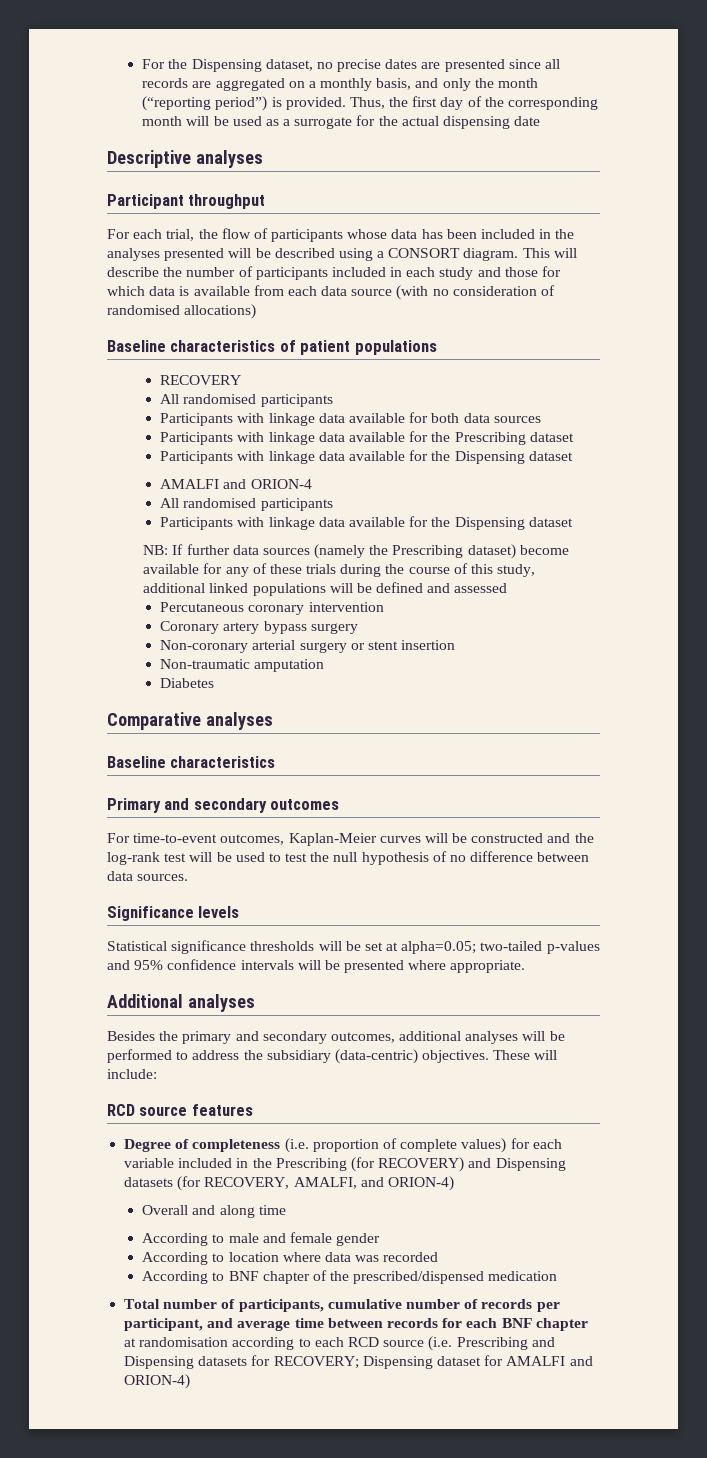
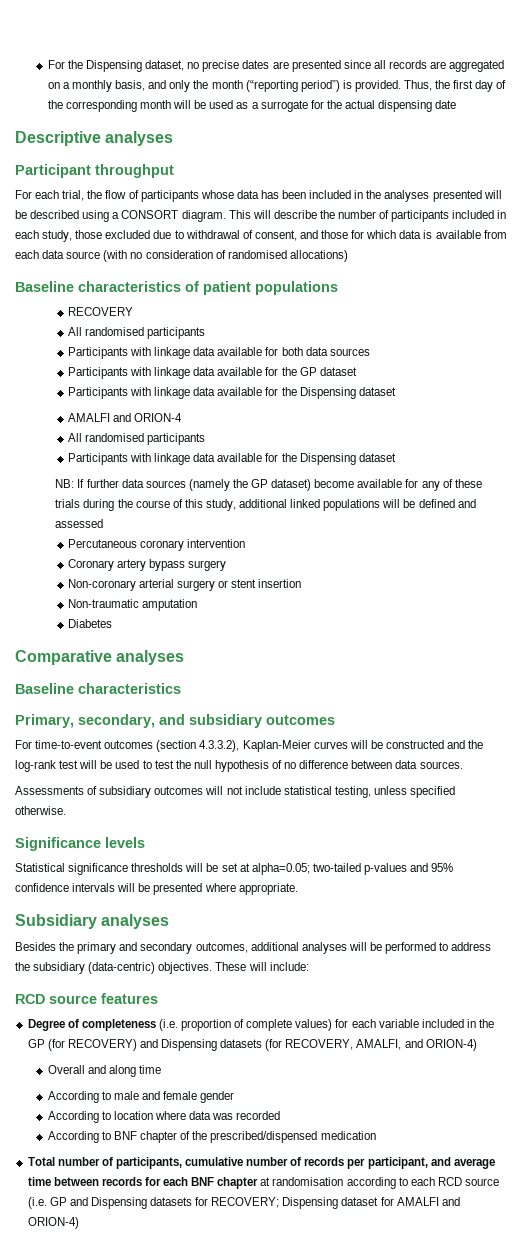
- This will describe the number of participants included in each study and those for which data is available from each data source (with no consideration of randomised allocations)
+ This will describe the number of participants included in each study, those excluded due to withdrawal of consent, and those for which data is available from each data source (with no consideration of randomised allocations)
- Participants with linkage data available for the Prescribing dataset
+ Participants with linkage data available for the GP dataset
- NB: If further data sources (namely the Prescribing dataset) become available for any of these trials during the course of this study, additional linked populations will be defined and assessed
+ NB: If further data sources (namely the GP dataset) become available for any of these trials during the course of this study, additional linked populations will be defined and assessed
- Primary and secondary outcomes
+ Primary, secondary, and subsidiary outcomes
- For time-to-event outcomes, Kaplan-Meier curves will be constructed and the log-rank test will be used to test the null hypothesis of no difference between data sources.
+ For time-to-event outcomes (section 4.3.3.2), Kaplan-Meier curves will be constructed and the log-rank test will be used to test the null hypothesis of no difference between data sources.
+ Assessments of subsidiary outcomes will not include statistical testing, unless specified otherwise.
- Additional analyses
+ Subsidiary analyses
- Degree of completeness (i.e. proportion of complete values) for each variable included in the Prescribing (for RECOVERY) and Dispensing datasets (for RECOVERY, AMALFI, and ORION-4)
+ Degree of completeness (i.e. proportion of complete values) for each variable included in the GP (for RECOVERY) and Dispensing datasets (for RECOVERY, AMALFI, and ORION-4)
- Total number of participants, cumulative number of records per participant, and average time between records for each BNF chapter at randomisation according to each RCD source (i.e. Prescribing and Dispensing datasets for RECOVERY; Dispensing dataset for AMALFI and ORION-4)
+ Total number of participants, cumulative number of records per participant, and average time between records for each BNF chapter at randomisation according to each RCD source (i.e. GP and Dispensing datasets for RECOVERY; Dispensing dataset for AMALFI and ORION-4)

